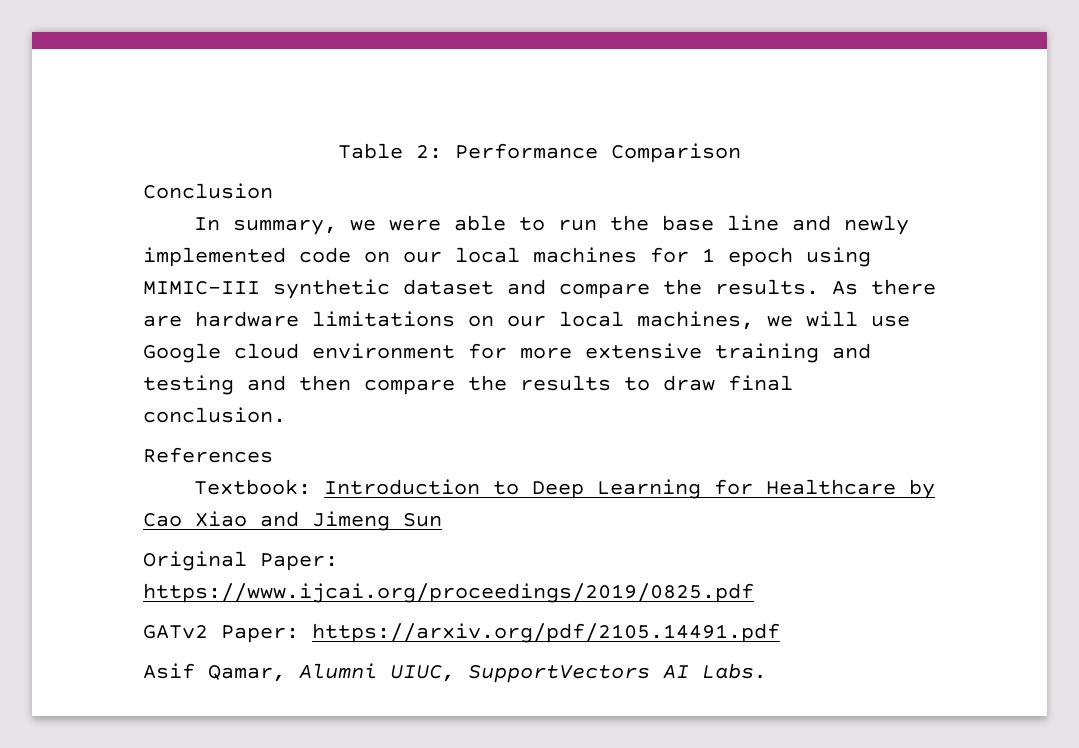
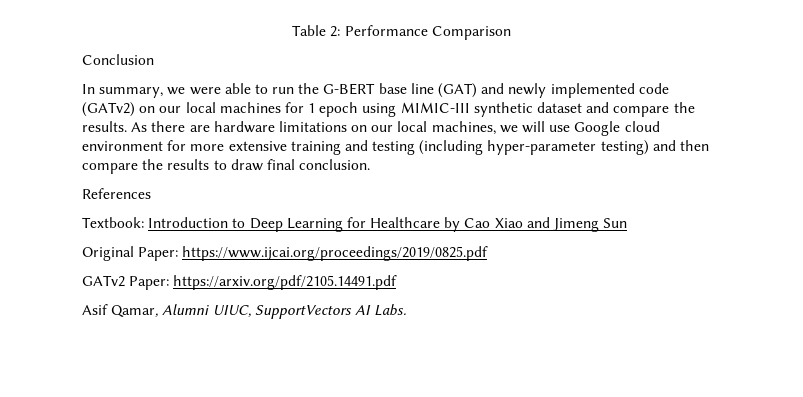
- In summary, we were able to run the base line and newly implemented code on our local machines for 1 epoch using MIMIC-III synthetic dataset and compare the results.
+ In summary, we were able to run the G-BERT base line (GAT) and newly implemented code (GATv2) on our local machines for 1 epoch using MIMIC-III synthetic dataset and compare the results.
- As there are hardware limitations on our local machines, we will use Google cloud environment for more extensive training and testing and then compare the results to draw final conclusion.
+ As there are hardware limitations on our local machines, we will use Google cloud environment for more extensive training and testing (including hyper-parameter testing) and then compare the results to draw final conclusion.

